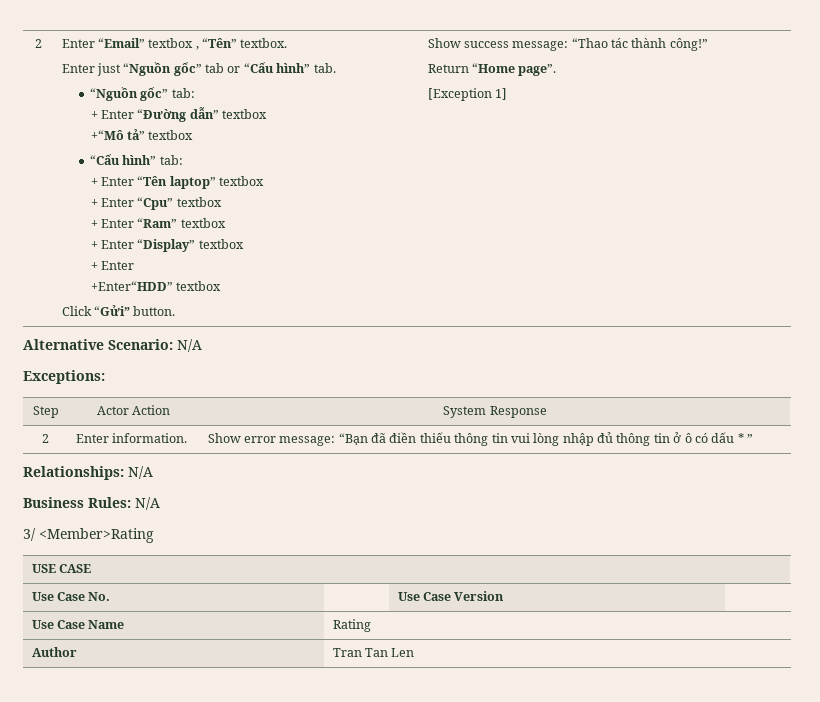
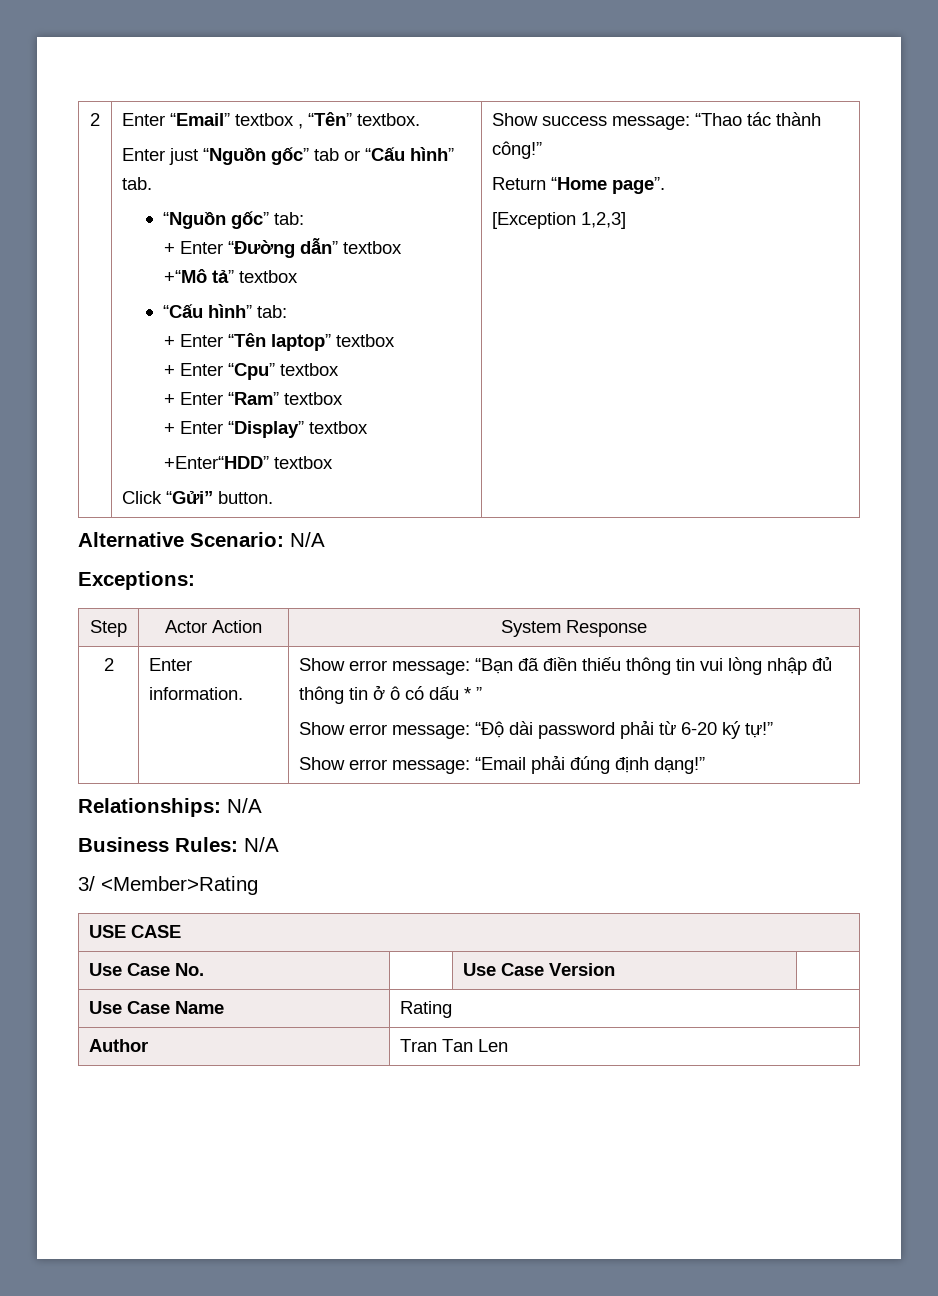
  + Enter “Display” textbox
- + Enter
- [Exception 1]
+ [Exception 1,2,3]
+ Show error message: “Độ dài password phải từ 6-20 ký tự!”
+ Show error message: “Email phải đúng định dạng!”

